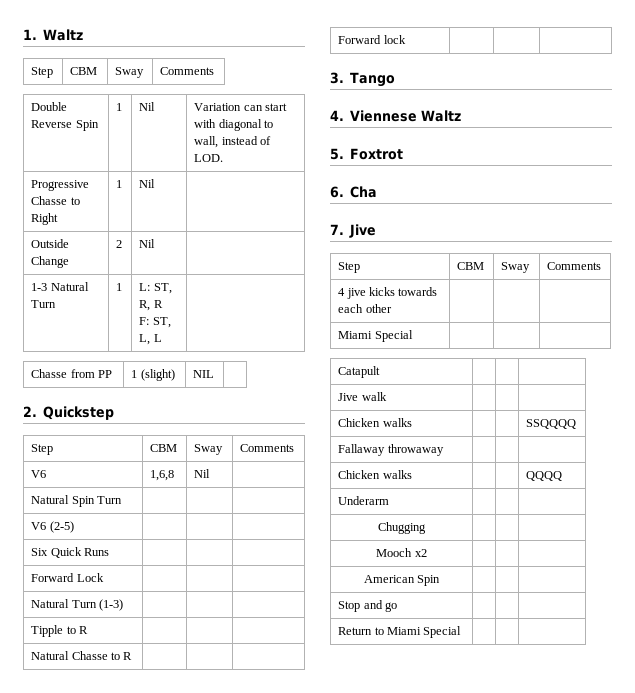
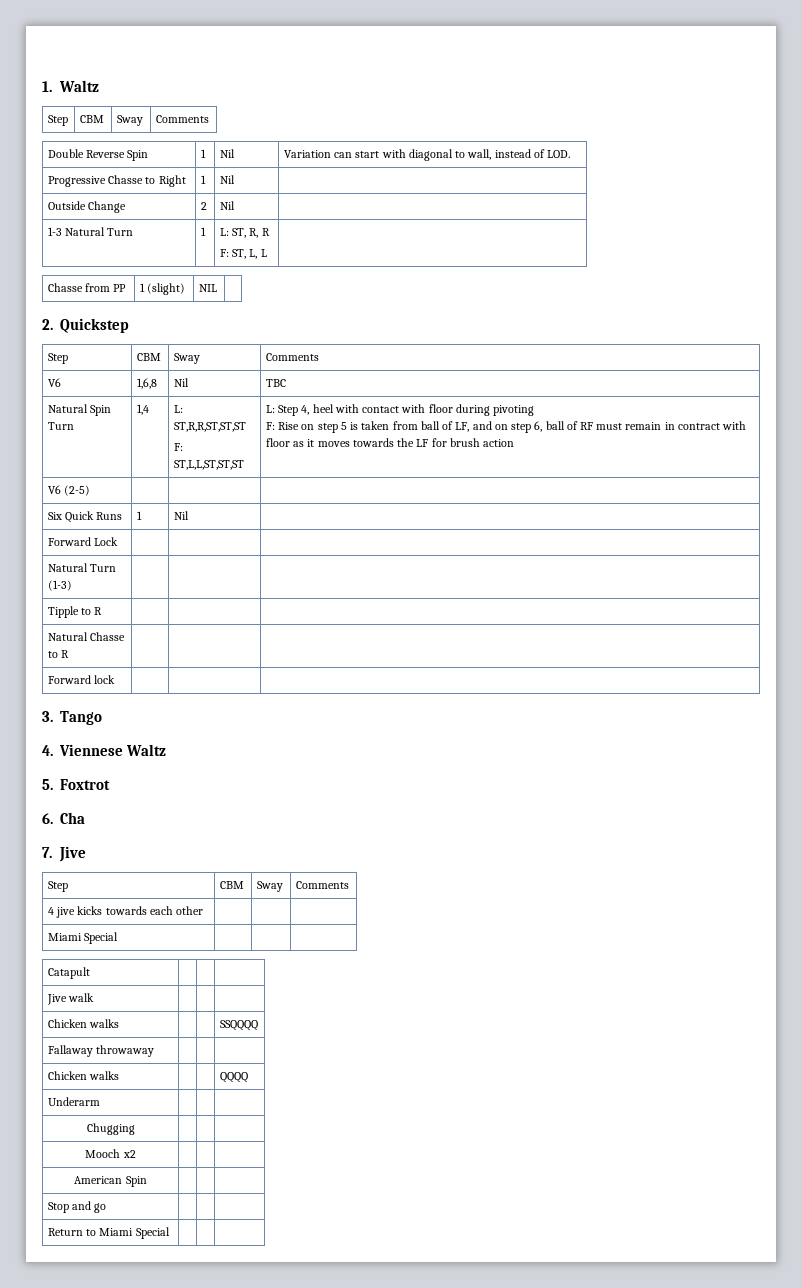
- V6 | 1,6,8 | Nil |
+ V6 | 1,6,8 | Nil | TBC
+ 1,4 | L: ST,R,R,ST,ST,ST
+ F: ST,L,L,ST,ST,ST | L: Step 4, heel with contact with floor during pivoting
+ F: Rise on step 5 is taken from ball of LF, and on step 6, ball of RF must remain in contract with floor as it moves towards the LF for brush action
- Six Quick Runs | | |
+ Six Quick Runs | 1 | Nil |

